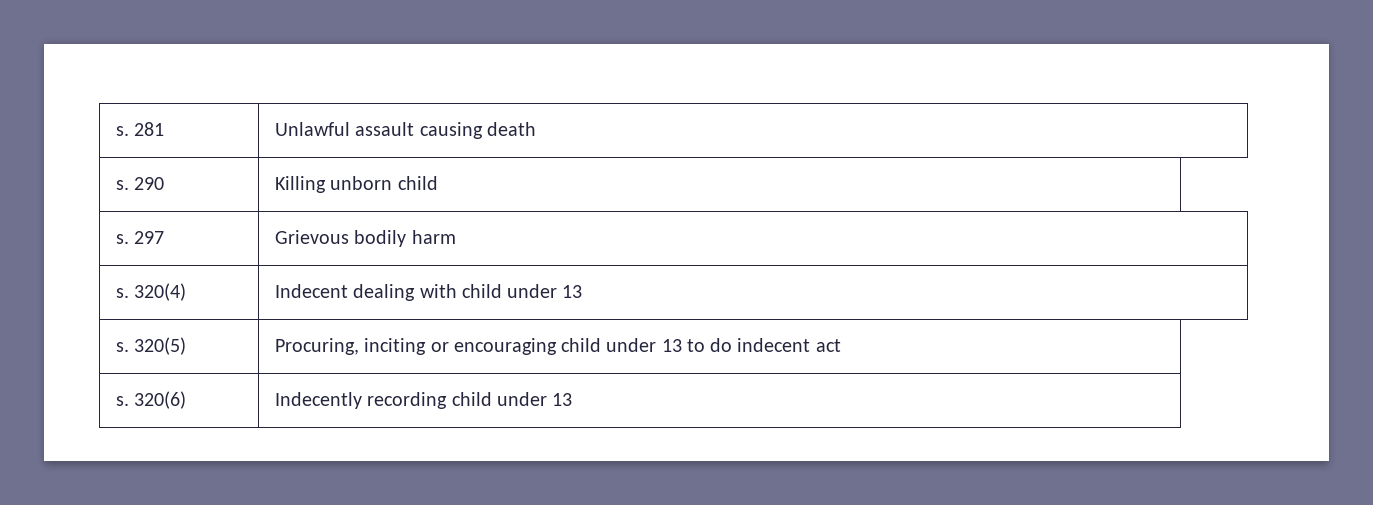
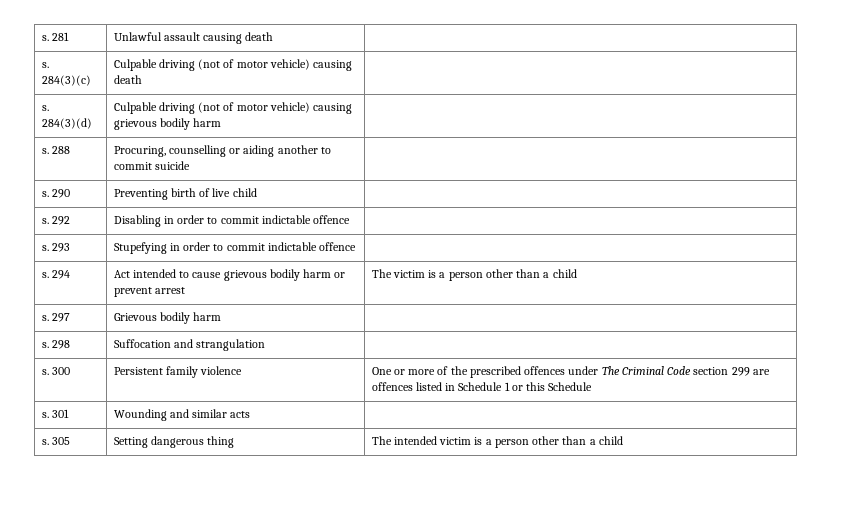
- s. 281 | Unlawful assault causing death
- s. 290 | Killing unborn child
+ s. 281 | Unlawful assault causing death |
+ s. 284(3)(c) | Culpable driving (not of motor vehicle) causing death |
+ s. 284(3)(d) | Culpable driving (not of motor vehicle) causing grievous bodily harm |
+ s. 288 | Procuring, counselling or aiding another to commit suicide |
+ s. 290 | Preventing birth of live child |
+ s. 292 | Disabling in order to commit indictable offence |
+ s. 293 | Stupefying in order to commit indictable offence |
+ s. 294 | Act intended to cause grievous bodily harm or prevent arrest | The victim is a person other than a child
- s. 297 | Grievous bodily harm
- s. 320(4) | Indecent dealing with child under 13
- s. 320(5) | Procuring, inciting or encouraging child under 13 to do indecent act
- s. 320(6) | Indecently recording child under 13
+ s. 297 | Grievous bodily harm |
+ s. 298 | Suffocation and strangulation |
+ s. 300 | Persistent family violence | One or more of the prescribed offences under The Criminal Code section 299 are offences listed in Schedule 1 or this Schedule
+ s. 301 | Wounding and similar acts |
+ s. 305 | Setting dangerous thing | The intended victim is a person other than a child

